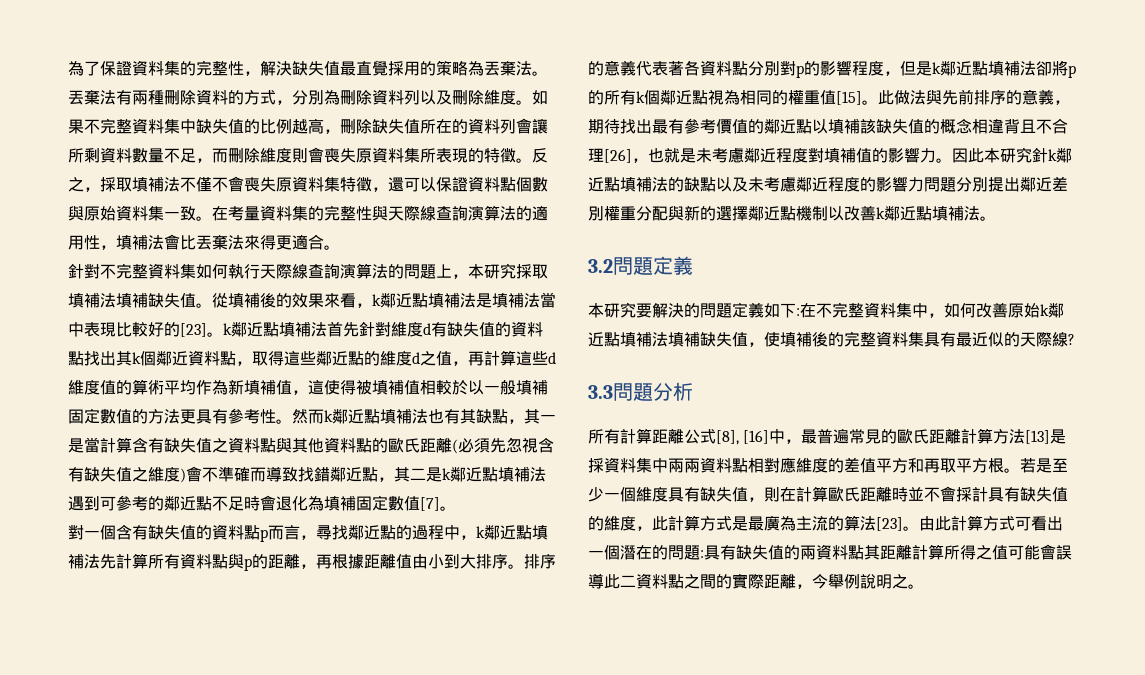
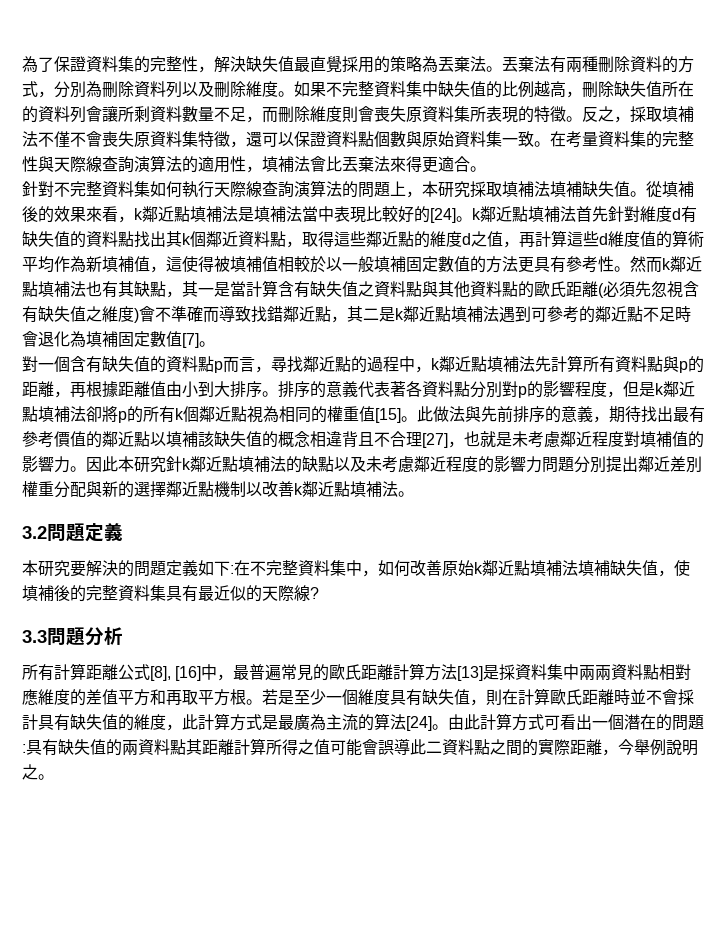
- 從填補後的效果來看，k鄰近點填補法是填補法當中表現比較好的[23]。k鄰近點填補法首先針對維度d有缺失值的資料點找出其k個鄰近資料點，取得這些鄰近點的維度d之值，再計算這些d維度值的算術平均作為新填補值，這使得被填補值相較於以一般填補固定數值的方法更具有參考性。
+ 從填補後的效果來看，k鄰近點填補法是填補法當中表現比較好的[24]。k鄰近點填補法首先針對維度d有缺失值的資料點找出其k個鄰近資料點，取得這些鄰近點的維度d之值，再計算這些d維度值的算術平均作為新填補值，這使得被填補值相較於以一般填補固定數值的方法更具有參考性。
- 此做法與先前排序的意義，期待找出最有參考價值的鄰近點以填補該缺失值的概念相違背且不合理[26]，也就是未考慮鄰近程度對填補值的影響力。
+ 此做法與先前排序的意義，期待找出最有參考價值的鄰近點以填補該缺失值的概念相違背且不合理[27]，也就是未考慮鄰近程度對填補值的影響力。
- 若是至少一個維度具有缺失值，則在計算歐氏距離時並不會採計具有缺失值的維度，此計算方式是最廣為主流的算法[23]。
+ 若是至少一個維度具有缺失值，則在計算歐氏距離時並不會採計具有缺失值的維度，此計算方式是最廣為主流的算法[24]。

